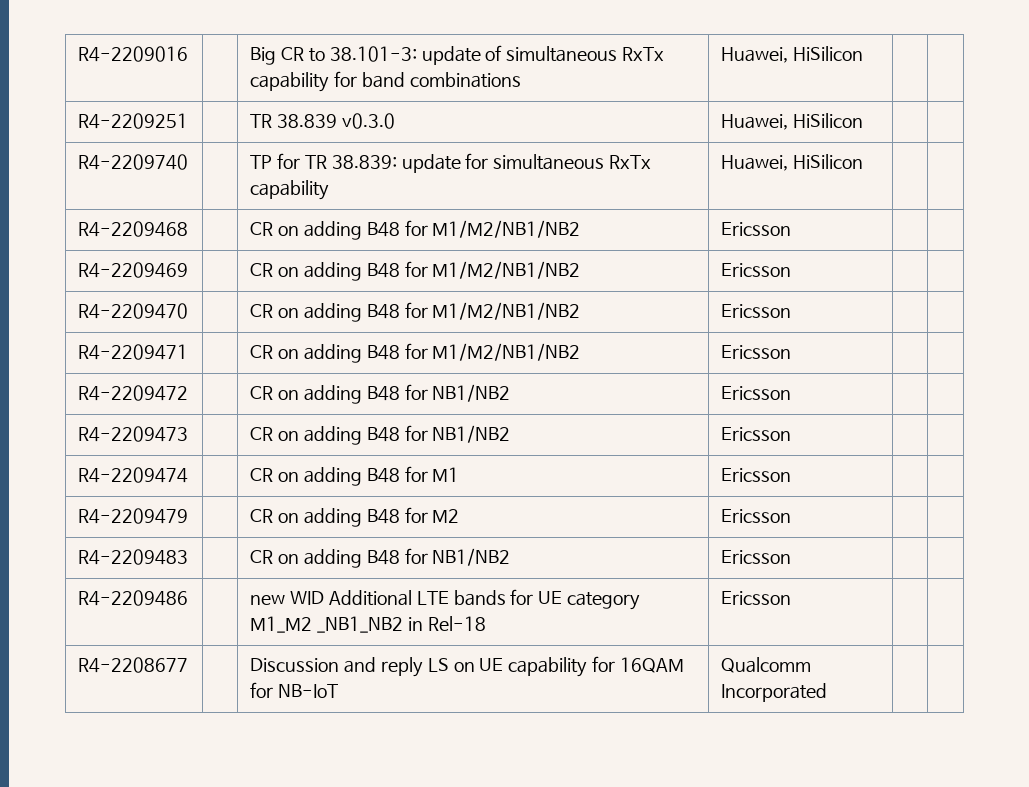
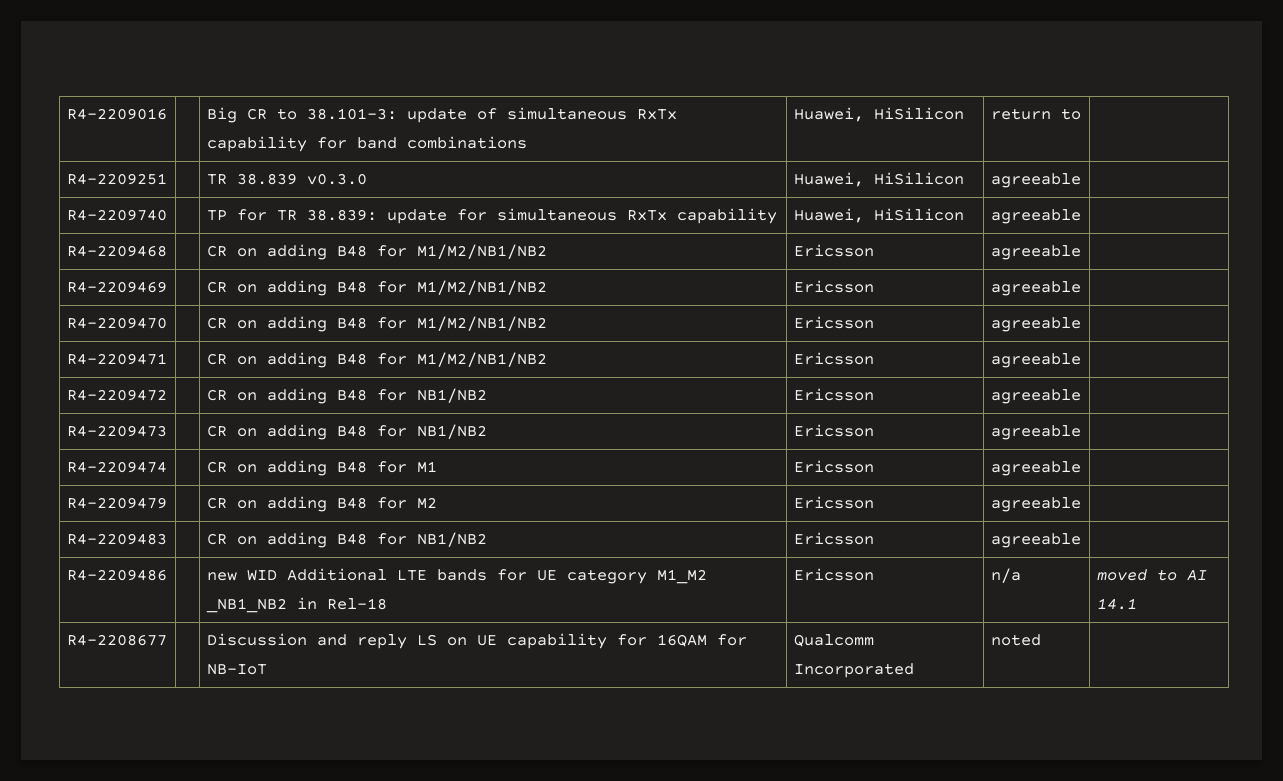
- R4-2209016 | | Big CR to 38.101-3: update of simultaneous RxTx capability for band combinations | Huawei, HiSilicon | |
+ R4-2209016 | | Big CR to 38.101-3: update of simultaneous RxTx capability for band combinations | Huawei, HiSilicon | return to |
- R4-2209251 | | TR 38.839 v0.3.0 | Huawei, HiSilicon | |
+ R4-2209251 | | TR 38.839 v0.3.0 | Huawei, HiSilicon | agreeable |
- R4-2209740 | | TP for TR 38.839: update for simultaneous RxTx capability | Huawei, HiSilicon | |
+ R4-2209740 | | TP for TR 38.839: update for simultaneous RxTx capability | Huawei, HiSilicon | agreeable |
- R4-2209468 | | CR on adding B48 for M1/M2/NB1/NB2 | Ericsson | |
+ R4-2209468 | | CR on adding B48 for M1/M2/NB1/NB2 | Ericsson | agreeable |
- R4-2209469 | | CR on adding B48 for M1/M2/NB1/NB2 | Ericsson | |
+ R4-2209469 | | CR on adding B48 for M1/M2/NB1/NB2 | Ericsson | agreeable |
- R4-2209470 | | CR on adding B48 for M1/M2/NB1/NB2 | Ericsson | |
+ R4-2209470 | | CR on adding B48 for M1/M2/NB1/NB2 | Ericsson | agreeable |
- R4-2209471 | | CR on adding B48 for M1/M2/NB1/NB2 | Ericsson | |
+ R4-2209471 | | CR on adding B48 for M1/M2/NB1/NB2 | Ericsson | agreeable |
- R4-2209472 | | CR on adding B48 for NB1/NB2 | Ericsson | |
+ R4-2209472 | | CR on adding B48 for NB1/NB2 | Ericsson | agreeable |
- R4-2209473 | | CR on adding B48 for NB1/NB2 | Ericsson | |
+ R4-2209473 | | CR on adding B48 for NB1/NB2 | Ericsson | agreeable |
- R4-2209474 | | CR on adding B48 for M1 | Ericsson | |
+ R4-2209474 | | CR on adding B48 for M1 | Ericsson | agreeable |
- R4-2209479 | | CR on adding B48 for M2 | Ericsson | |
+ R4-2209479 | | CR on adding B48 for M2 | Ericsson | agreeable |
- R4-2209483 | | CR on adding B48 for NB1/NB2 | Ericsson | |
+ R4-2209483 | | CR on adding B48 for NB1/NB2 | Ericsson | agreeable |
- R4-2209486 | | new WID Additional LTE bands for UE category M1_M2 _NB1_NB2 in Rel-18 | Ericsson | |
+ R4-2209486 | | new WID Additional LTE bands for UE category M1_M2 _NB1_NB2 in Rel-18 | Ericsson | n/a | moved to AI 14.1
- R4-2208677 | | Discussion and reply LS on UE capability for 16QAM for NB-IoT | Qualcomm Incorporated | |
+ R4-2208677 | | Discussion and reply LS on UE capability for 16QAM for NB-IoT | Qualcomm Incorporated | noted |

